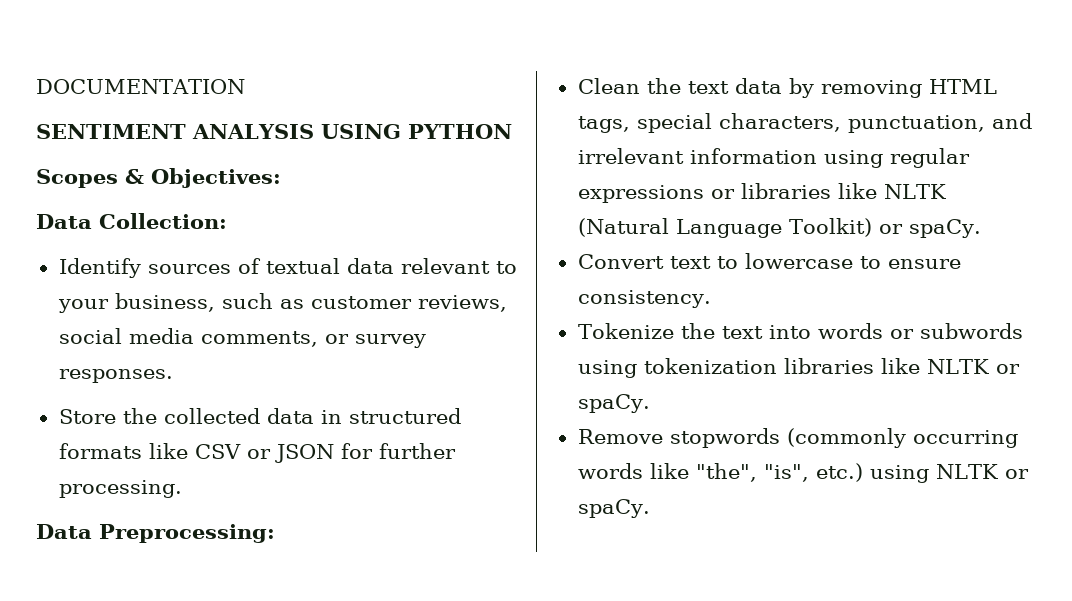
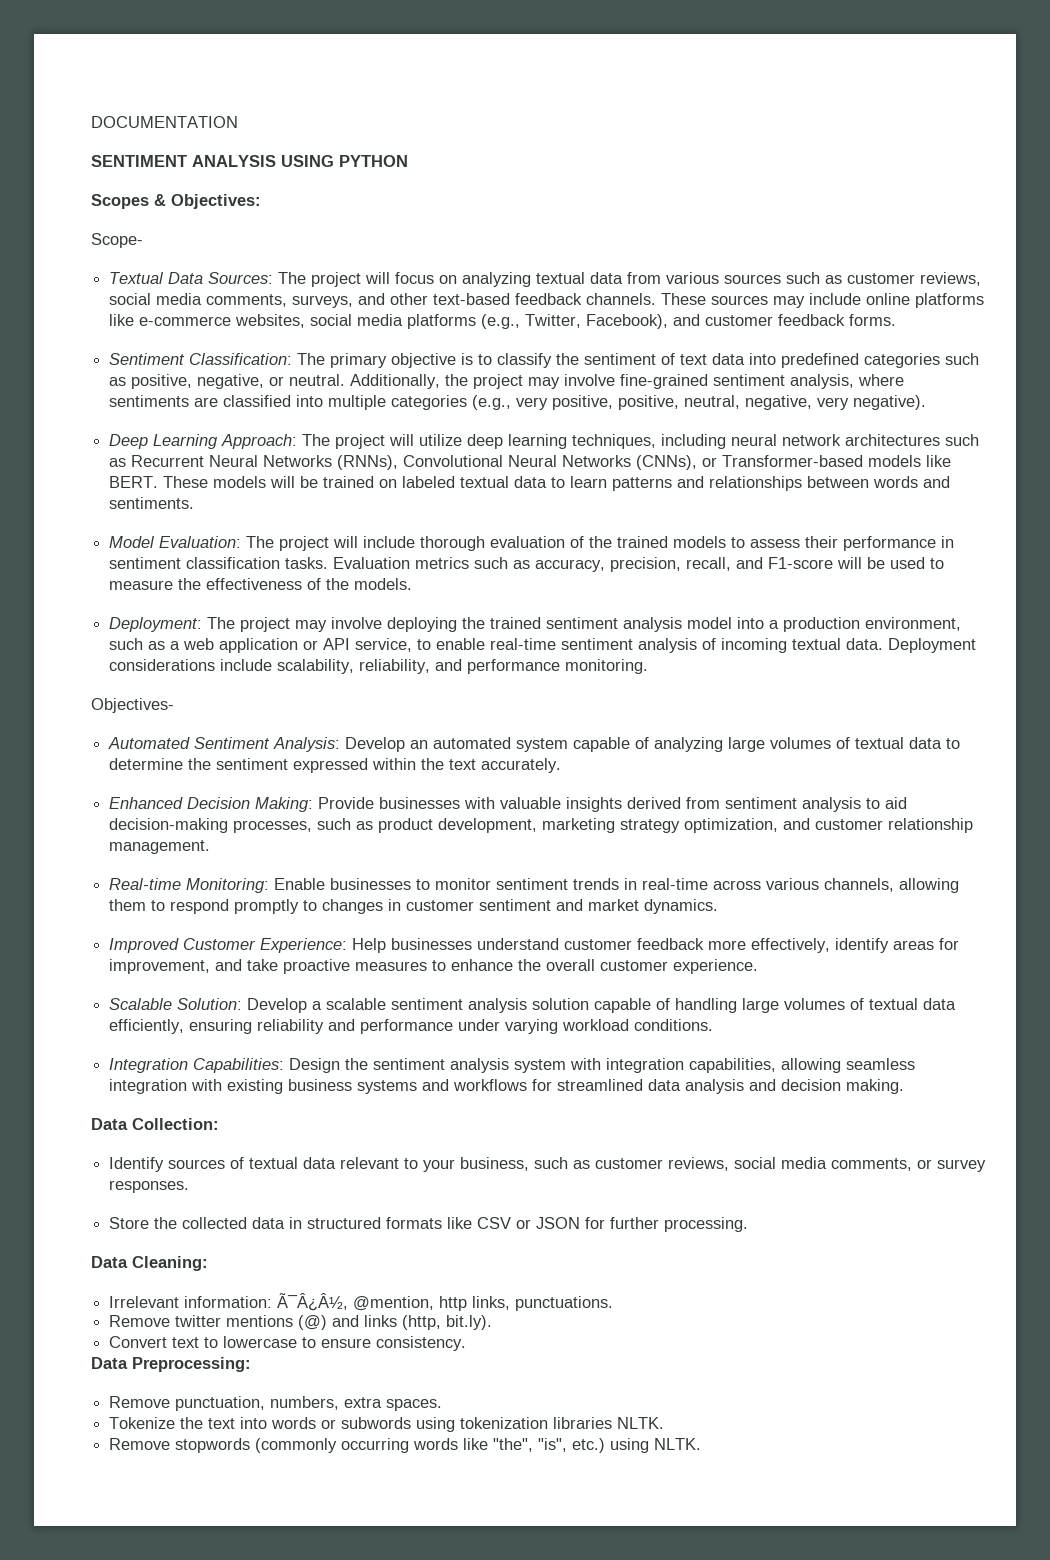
+ Scope-
+ Textual Data Sources: The project will focus on analyzing textual data from various sources such as customer reviews, social media comments, surveys, and other text-based feedback channels. These sources may include online platforms like e-commerce websites, social media platforms (e.g., Twitter, Facebook), and customer feedback forms.
+ Sentiment Classification: The primary objective is to classify the sentiment of text data into predefined categories such as positive, negative, or neutral. Additionally, the project may involve fine-grained sentiment analysis, where sentiments are classified into multiple categories (e.g., very positive, positive, neutral, negative, very negative).
+ Deep Learning Approach: The project will utilize deep learning techniques, including neural network architectures such as Recurrent Neural Networks (RNNs), Convolutional Neural Networks (CNNs), or Transformer-based models like BERT. These models will be trained on labeled textual data to learn patterns and relationships between words and sentiments.
+ Model Evaluation: The project will include thorough evaluation of the trained models to assess their performance in sentiment classification tasks. Evaluation metrics such as accuracy, precision, recall, and F1-score will be used to measure the effectiveness of the models.
+ Deployment: The project may involve deploying the trained sentiment analysis model into a production environment, such as a web application or API service, to enable real-time sentiment analysis of incoming textual data. Deployment considerations include scalability, reliability, and performance monitoring.
+ Objectives-
+ Automated Sentiment Analysis: Develop an automated system capable of analyzing large volumes of textual data to determine the sentiment expressed within the text accurately.
+ Enhanced Decision Making: Provide businesses with valuable insights derived from sentiment analysis to aid decision-making processes, such as product development, marketing strategy optimization, and customer relationship management.
+ Real-time Monitoring: Enable businesses to monitor sentiment trends in real-time across various channels, allowing them to respond promptly to changes in customer sentiment and market dynamics.
+ Improved Customer Experience: Help businesses understand customer feedback more effectively, identify areas for improvement, and take proactive measures to enhance the overall customer experience.
+ Scalable Solution: Develop a scalable sentiment analysis solution capable of handling large volumes of textual data efficiently, ensuring reliability and performance under varying workload conditions.
+ Integration Capabilities: Design the sentiment analysis system with integration capabilities, allowing seamless integration with existing business systems and workflows for streamlined data analysis and decision making.
- Data Preprocessing:
- Clean the text data by removing HTML tags, special characters, punctuation, and irrelevant information using regular expressions or libraries like NLTK (Natural Language Toolkit) or spaCy.
+ Data Cleaning:
+ Irrelevant information: Ã¯Â¿Â½, @mention, http links, punctuations.
+ Remove twitter mentions (@) and links (http, bit.ly).
+ Data Preprocessing:
+ Remove punctuation, numbers, extra spaces.
- Tokenize the text into words or subwords using tokenization libraries like NLTK or spaCy.
+ Tokenize the text into words or subwords using tokenization libraries NLTK.
- Remove stopwords (commonly occurring words like "the", "is", etc.) using NLTK or spaCy.
+ Remove stopwords (commonly occurring words like "the", "is", etc.) using NLTK.

